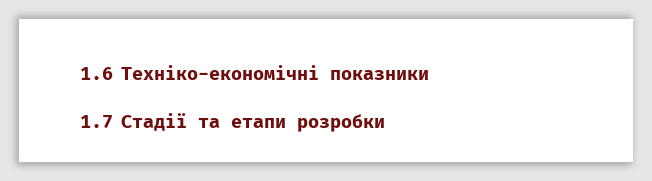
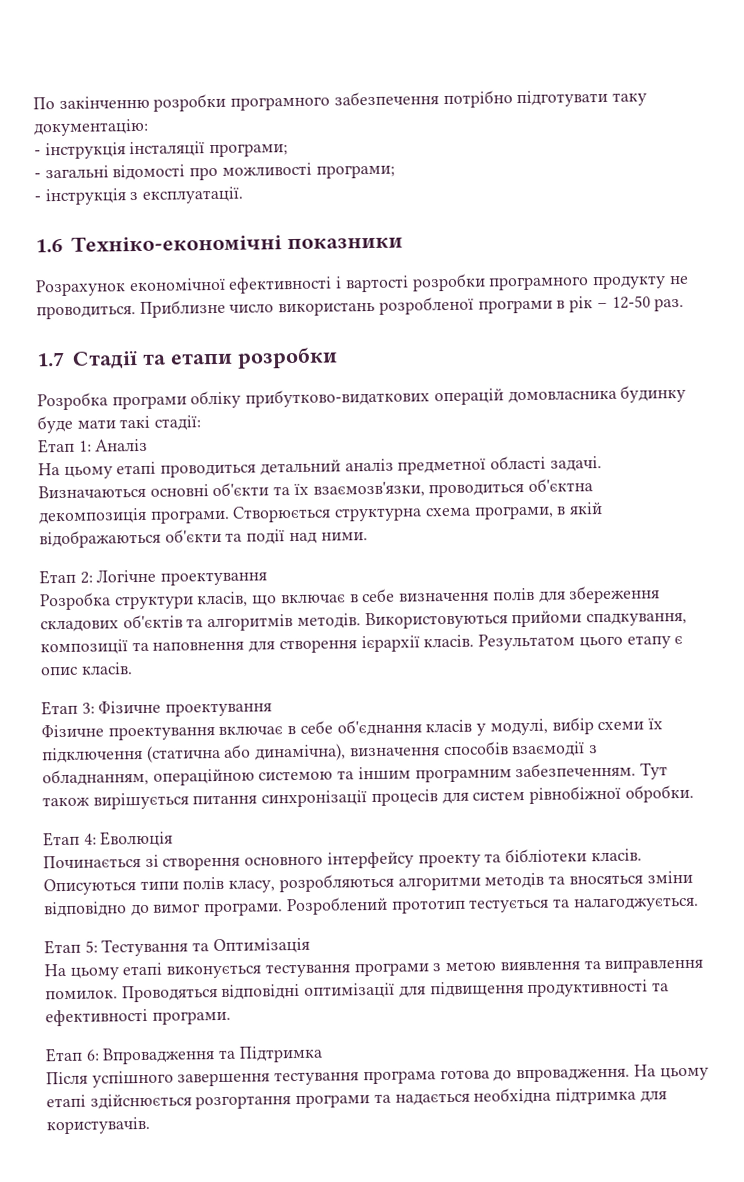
+ По закінченню розробки програмного забезпечення потрібно підготувати таку документацію:
+ - інструкція інсталяції програми;
+ - загальні відомості про можливості програми;
+ - інструкція з експлуатації.
  1.6 Техніко-економічні показники
+ Розрахунок економічної ефективності і вартості розробки програмного продукту не проводиться. Приблизне число використань розробленої програми в рік – 12-50 раз.
+ Розробка програми обліку прибутково-видаткових операцій домовласника будинку буде мати такі стадії:
+ Етап 1: Аналіз
+ На цьому етапі проводиться детальний аналіз предметної області задачі. Визначаються основні об'єкти та їх взаємозв'язки, проводиться об'єктна декомпозиція програми. Створюється структурна схема програми, в якій відображаються об'єкти та події над ними.
+ Етап 2: Логічне проектування
+ Розробка структури класів, що включає в себе визначення полів для збереження складових об'єктів та алгоритмів методів. Використовуються прийоми спадкування, композиції та наповнення для створення ієрархії класів. Результатом цього етапу є опис класів.
+ Етап 3: Фізичне проектування
+ Фізичне проектування включає в себе об'єднання класів у модулі, вибір схеми їх підключення (статична або динамічна), визначення способів взаємодії з обладнанням, операційною системою та іншим програмним забезпеченням. Тут також вирішується питання синхронізації процесів для систем рівнобіжної обробки.
+ Етап 4: Еволюція
+ Починається зі створення основного інтерфейсу проекту та бібліотеки класів. Описуються типи полів класу, розробляються алгоритми методів та вносяться зміни відповідно до вимог програми. Розроблений прототип тестується та налагоджується.
+ Етап 5: Тестування та Оптимізація
+ На цьому етапі виконується тестування програми з метою виявлення та виправлення помилок. Проводяться відповідні оптимізації для підвищення продуктивності та ефективності програми.
+ Етап 6: Впровадження та Підтримка
+ Після успішного завершення тестування програма готова до впровадження. На цьому етапі здійснюється розгортання програми та надається необхідна підтримка для користувачів.

